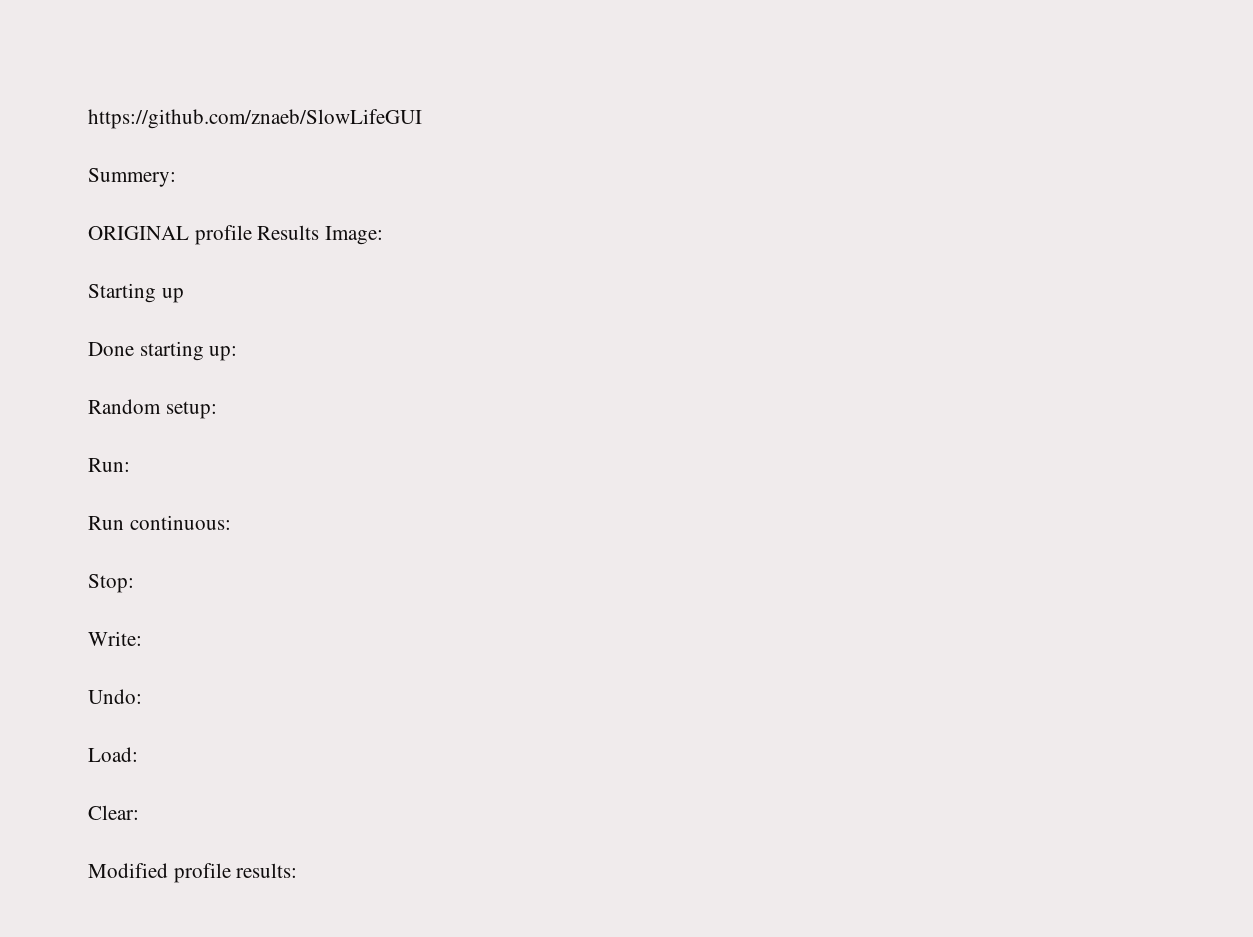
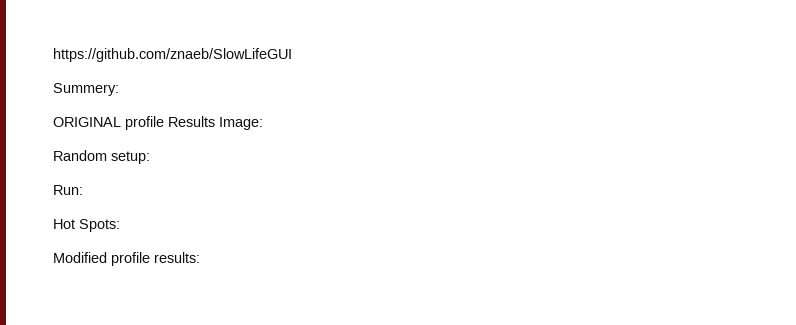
- Starting up
- Done starting up:
  Random setup:
  Run:
- Run continuous:
- Stop:
- Write:
- Undo:
- Load:
- Clear:
+ Hot Spots:

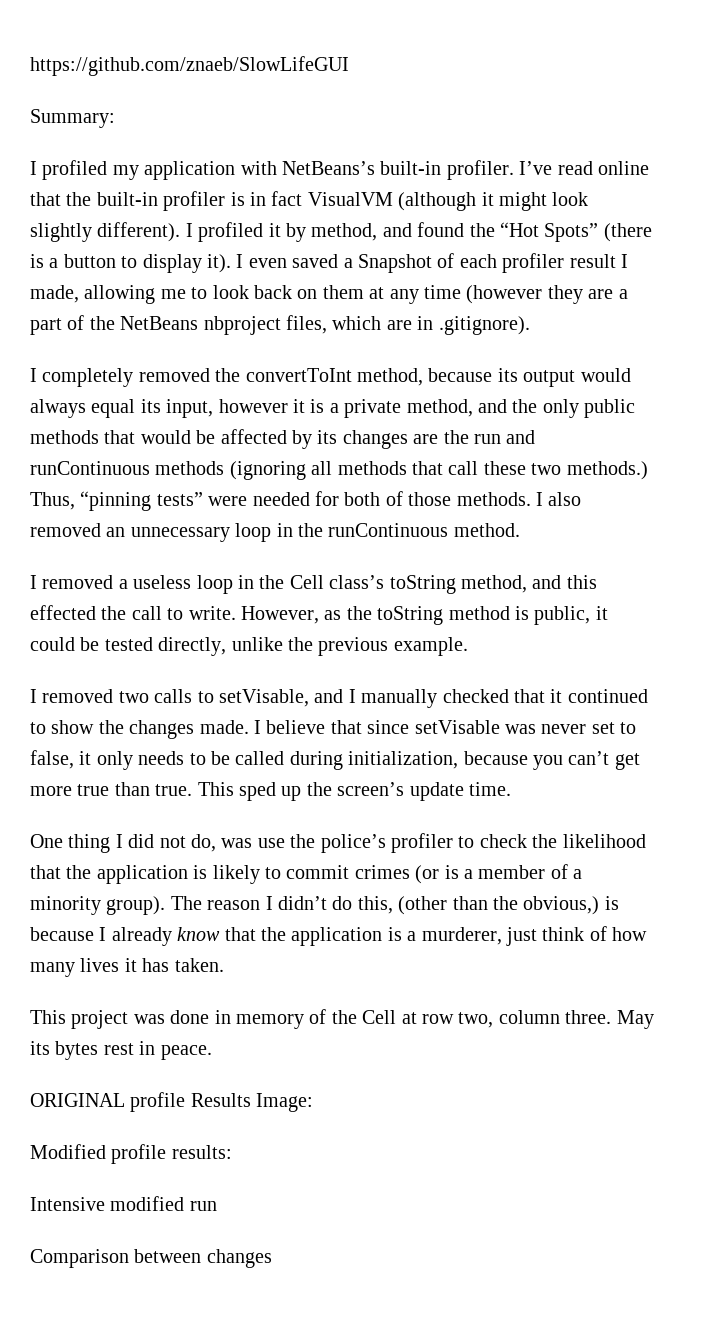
- Summery:
+ Summary:
+ I profiled my application with NetBeans’s built-in profiler. I’ve read online that the built-in profiler is in fact VisualVM (although it might look slightly different). I profiled it by method, and found the “Hot Spots” (there is a button to display it). I even saved a Snapshot of each profiler result I made, allowing me to look back on them at any time (however they are a part of the NetBeans nbproject files, which are in .gitignore).
+ I completely removed the convertToInt method, because its output would always equal its input, however it is a private method, and the only public methods that would be affected by its changes are the run and runContinuous methods (ignoring all methods that call these two methods.) Thus, “pinning tests” were needed for both of those methods. I also removed an unnecessary loop in the runContinuous method.
+ I removed a useless loop in the Cell class’s toString method, and this effected the call to write. However, as the toString method is public, it could be tested directly, unlike the previous example.
+ I removed two calls to setVisable, and I manually checked that it continued to show the changes made. I believe that since setVisable was never set to false, it only needs to be called during initialization, because you can’t get more true than true. This sped up the screen’s update time.
+ One thing I did not do, was use the police’s profiler to check the likelihood that the application is likely to commit crimes (or is a member of a minority group). The reason I didn’t do this, (other than the obvious,) is because I already know that the application is a murderer, just think of how many lives it has taken.
+ This project was done in memory of the Cell at row two, column three. May its bytes rest in peace.
  ORIGINAL profile Results Image:
- Random setup:
- Run:
- Hot Spots:
  Modified profile results:
+ Intensive modified run
+ Comparison between changes

